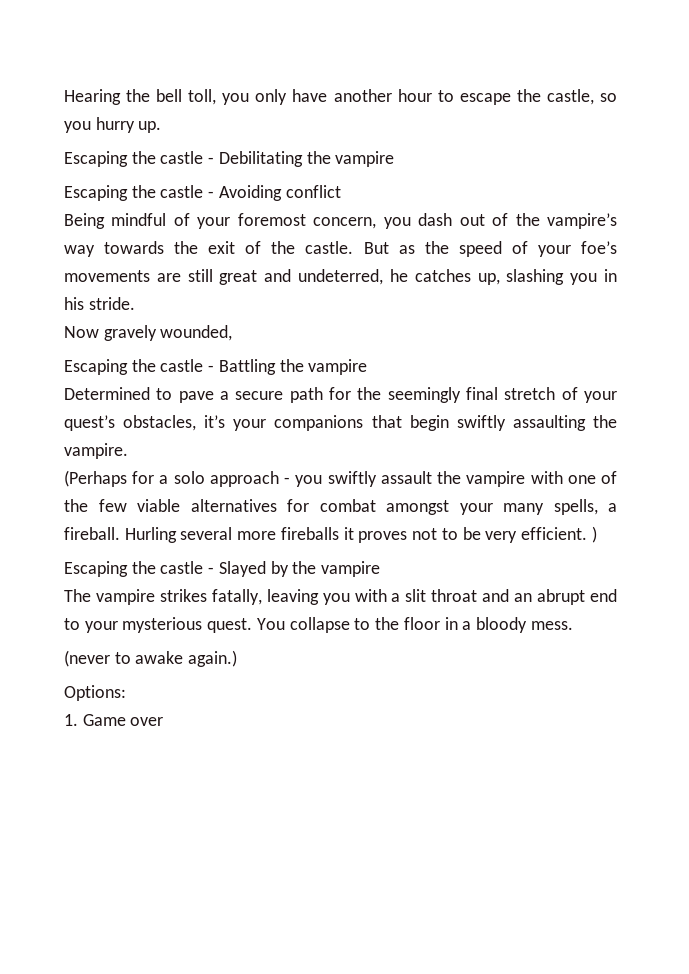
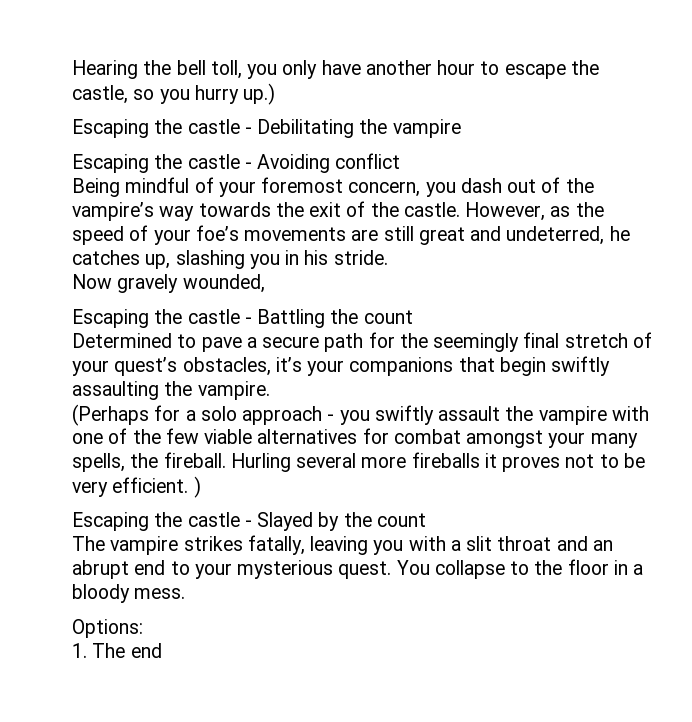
- Hearing the bell toll, you only have another hour to escape the castle, so you hurry up.
+ Hearing the bell toll, you only have another hour to escape the castle, so you hurry up.)
- But as the speed of your foe’s movements are still great and undeterred, he catches up, slashing you in his stride.
+ However, as the speed of your foe’s movements are still great and undeterred, he catches up, slashing you in his stride.
- Escaping the castle - Battling the vampire
+ Escaping the castle - Battling the count
- (Perhaps for a solo approach - you swiftly assault the vampire with one of the few viable alternatives for combat amongst your many spells, a fireball.
+ (Perhaps for a solo approach - you swiftly assault the vampire with one of the few viable alternatives for combat amongst your many spells, the fireball.
- Escaping the castle - Slayed by the vampire
+ Escaping the castle - Slayed by the count
- (never to awake again.)
- 1. Game over
+ 1. The end

